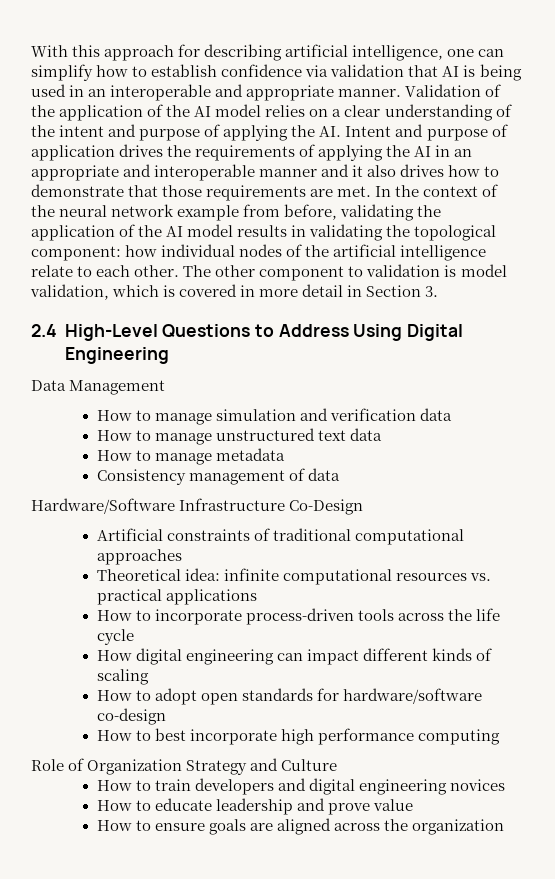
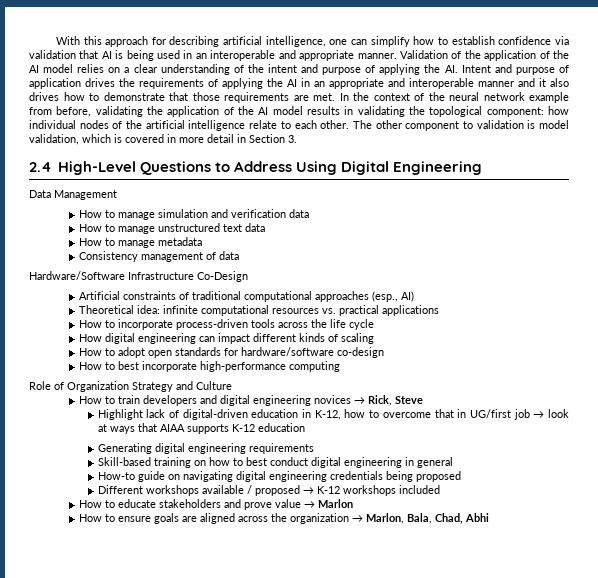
- Artificial constraints of traditional computational approaches
+ Artificial constraints of traditional computational approaches (esp., AI)
- How to best incorporate high performance computing
+ How to best incorporate high-performance computing
- How to train developers and digital engineering novices
+ How to train developers and digital engineering novices → Rick, Steve
+ Highlight lack of digital-driven education in K-12, how to overcome that in UG/first job → look at ways that AIAA supports K-12 education
+ Generating digital engineering requirements
+ Skill-based training on how to best conduct digital engineering in general
+ How-to guide on navigating digital engineering credentials being proposed
+ Different workshops available / proposed → K-12 workshops included
- How to educate leadership and prove value
+ How to educate stakeholders and prove value → Marlon
- How to ensure goals are aligned across the organization
+ How to ensure goals are aligned across the organization → Marlon, Bala, Chad, Abhi

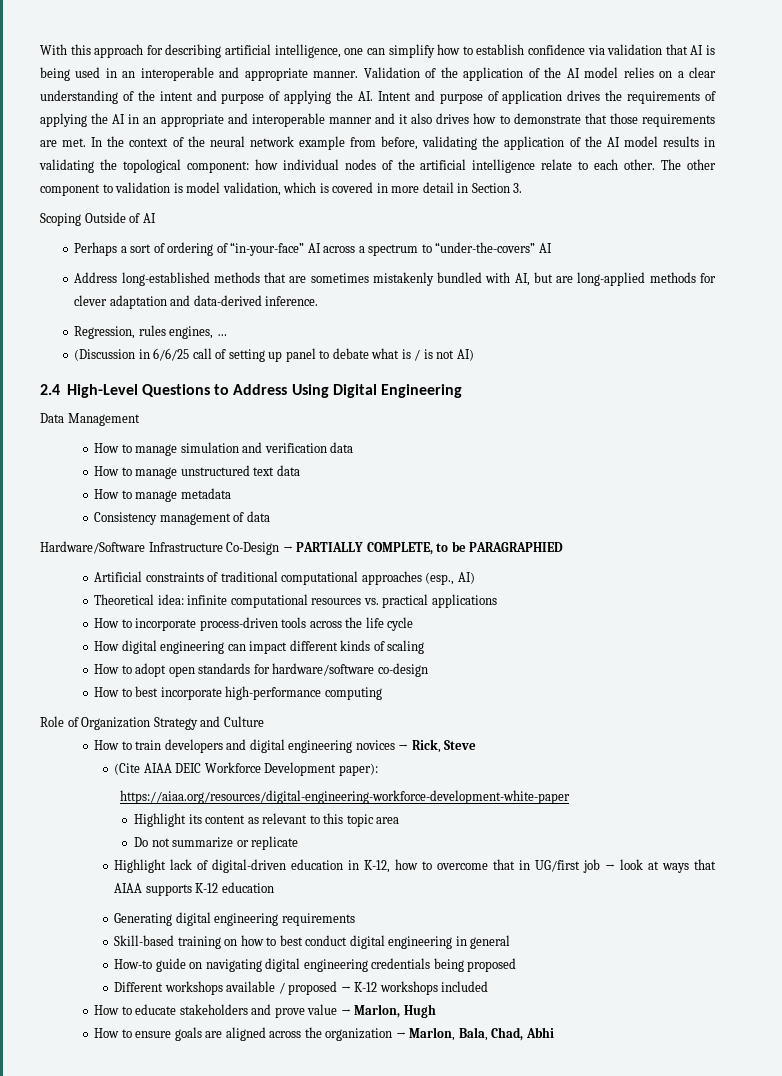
+ Scoping Outside of AI
+ Perhaps a sort of ordering of “in-your-face” AI across a spectrum to “under-the-covers” AI
+ Address long-established methods that are sometimes mistakenly bundled with AI, but are long-applied methods for clever adaptation and data-derived inference.
+ Regression, rules engines, …
+ (Discussion in 6/6/25 call of setting up panel to debate what is / is not AI)
- Hardware/Software Infrastructure Co-Design
+ Hardware/Software Infrastructure Co-Design → PARTIALLY COMPLETE, to be PARAGRAPHIED
+ (Cite AIAA DEIC Workforce Development paper):
+ https://aiaa.org/resources/digital-engineering-workforce-development-white-paper
+ Highlight its content as relevant to this topic area
+ Do not summarize or replicate
- How to educate stakeholders and prove value → Marlon
+ How to educate stakeholders and prove value → Marlon, Hugh

